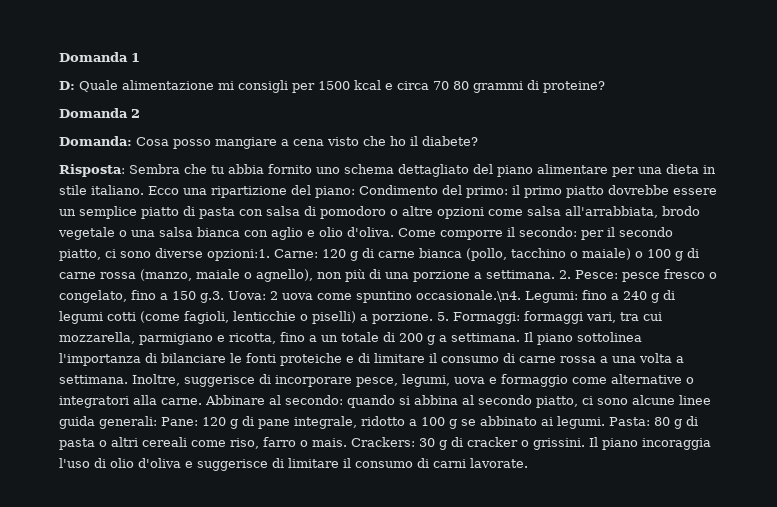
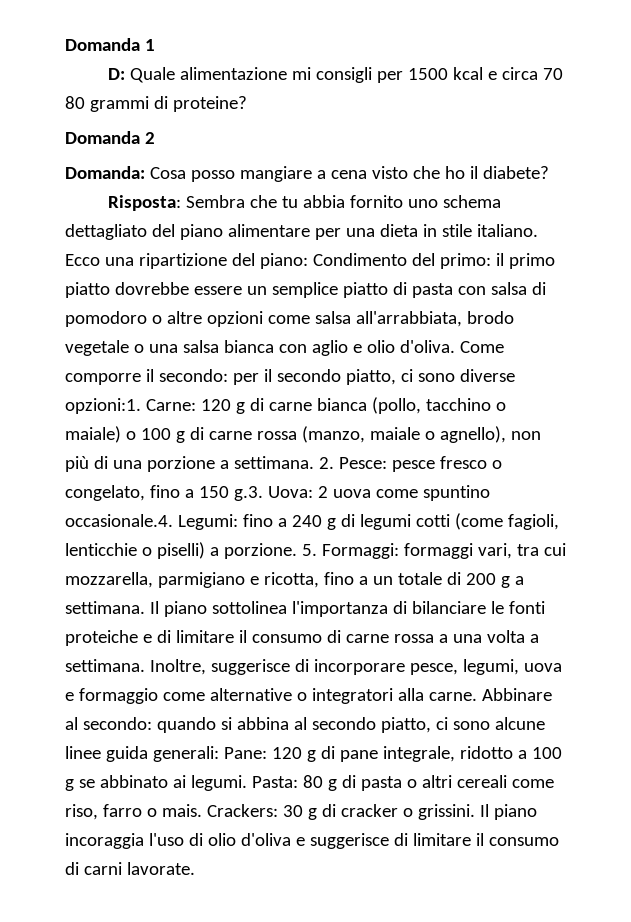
- 2. Pesce: pesce fresco o congelato, fino a 150 g.3. Uova: 2 uova come spuntino occasionale.\n4. Legumi: fino a 240 g di legumi cotti (come fagioli, lenticchie o piselli) a porzione.
+ 2. Pesce: pesce fresco o congelato, fino a 150 g.3. Uova: 2 uova come spuntino occasionale.4. Legumi: fino a 240 g di legumi cotti (come fagioli, lenticchie o piselli) a porzione.

